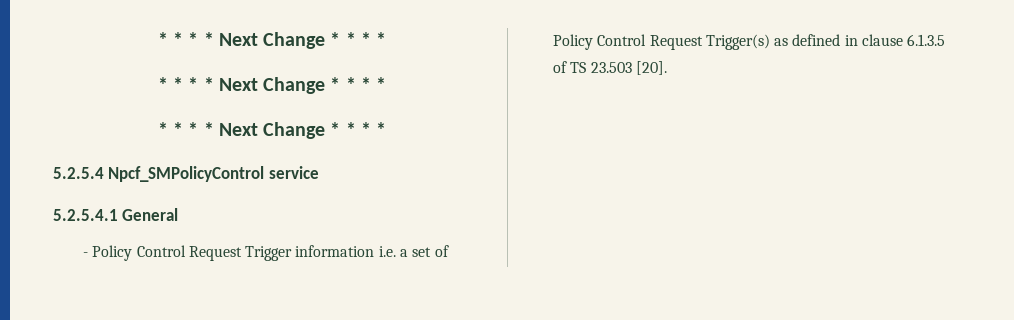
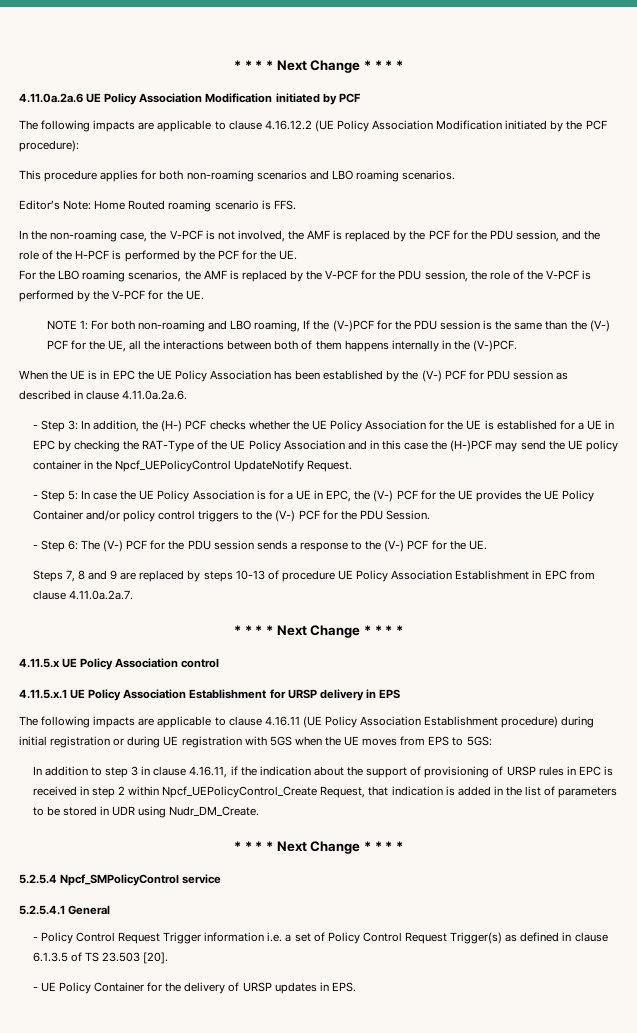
+ 4.11.0a.2a.6 UE Policy Association Modification initiated by PCF
+ The following impacts are applicable to clause 4.16.12.2 (UE Policy Association Modification initiated by the PCF procedure):
+ This procedure applies for both non-roaming scenarios and LBO roaming scenarios.
+ Editor’s Note: Home Routed roaming scenario is FFS.
+ In the non-roaming case, the V-PCF is not involved, the AMF is replaced by the PCF for the PDU session, and the role of the H-PCF is performed by the PCF for the UE.
+ For the LBO roaming scenarios, the AMF is replaced by the V-PCF for the PDU session, the role of the V-PCF is performed by the V-PCF for the UE.
+ NOTE 1: For both non-roaming and LBO roaming, If the (V-)PCF for the PDU session is the same than the (V-) PCF for the UE, all the interactions between both of them happens internally in the (V-)PCF.
+ When the UE is in EPC the UE Policy Association has been established by the (V-) PCF for PDU session as described in clause 4.11.0a.2a.6.
+ - Step 3: In addition, the (H-) PCF checks whether the UE Policy Association for the UE is established for a UE in EPC by checking the RAT-Type of the UE Policy Association and in this case the (H-)PCF may send the UE policy container in the Npcf_UEPolicyControl UpdateNotify Request.
+ - Step 5: In case the UE Policy Association is for a UE in EPC, the (V-) PCF for the UE provides the UE Policy Container and/or policy control triggers to the (V-) PCF for the PDU Session.
+ - Step 6: The (V-) PCF for the PDU session sends a response to the (V-) PCF for the UE.
+ Steps 7, 8 and 9 are replaced by steps 10-13 of procedure UE Policy Association Establishment in EPC from clause 4.11.0a.2a.7.
+ 4.11.5.x UE Policy Association control
+ 4.11.5.x.1 UE Policy Association Establishment for URSP delivery in EPS
+ The following impacts are applicable to clause 4.16.11 (UE Policy Association Establishment procedure) during initial registration or during UE registration with 5GS when the UE moves from EPS to 5GS:
+ In addition to step 3 in clause 4.16.11, if the indication about the support of provisioning of URSP rules in EPC is received in step 2 within Npcf_UEPolicyControl_Create Request, that indication is added in the list of parameters to be stored in UDR using Nudr_DM_Create.
+ - UE Policy Container for the delivery of URSP updates in EPS.

